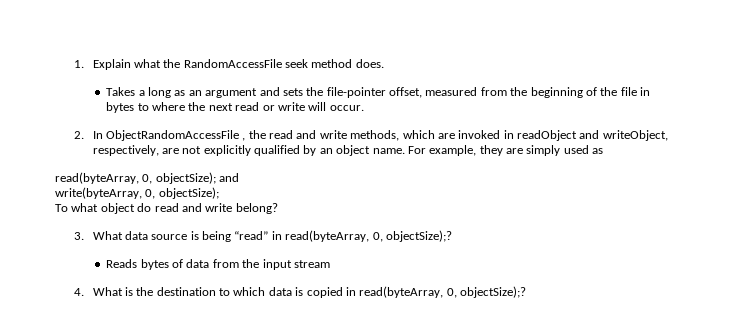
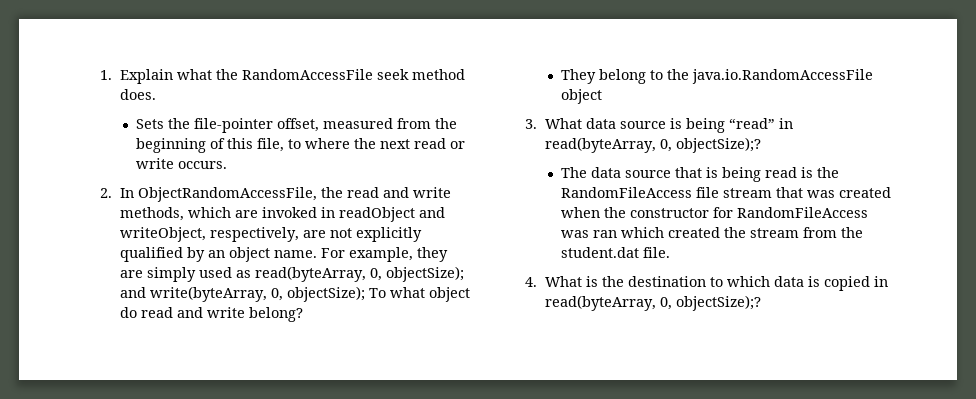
- Takes a long as an argument and sets the file-pointer offset, measured from the beginning of the file in bytes to where the next read or write will occur.
+ Sets the file-pointer offset, measured from the beginning of this file, to where the next read or write occurs.
- 2. In ObjectRandomAccessFile , the read and write methods, which are invoked in readObject and writeObject, respectively, are not explicitly qualified by an object name.
+ 2. In ObjectRandomAccessFile, the read and write methods, which are invoked in readObject and writeObject, respectively, are not explicitly qualified by an object name.
- For example, they are simply used as
- read(byteArray, 0, objectSize); and
- write(byteArray, 0, objectSize);
- To what object do read and write belong?
+ For example, they are simply used as read(byteArray, 0, objectSize); and write(byteArray, 0, objectSize); To what object do read and write belong?
+ They belong to the java.io.RandomAccessFile object
- Reads bytes of data from the input stream
+ The data source that is being read is the RandomFileAccess file stream that was created when the constructor for RandomFileAccess was ran which created the stream from the student.dat file.

